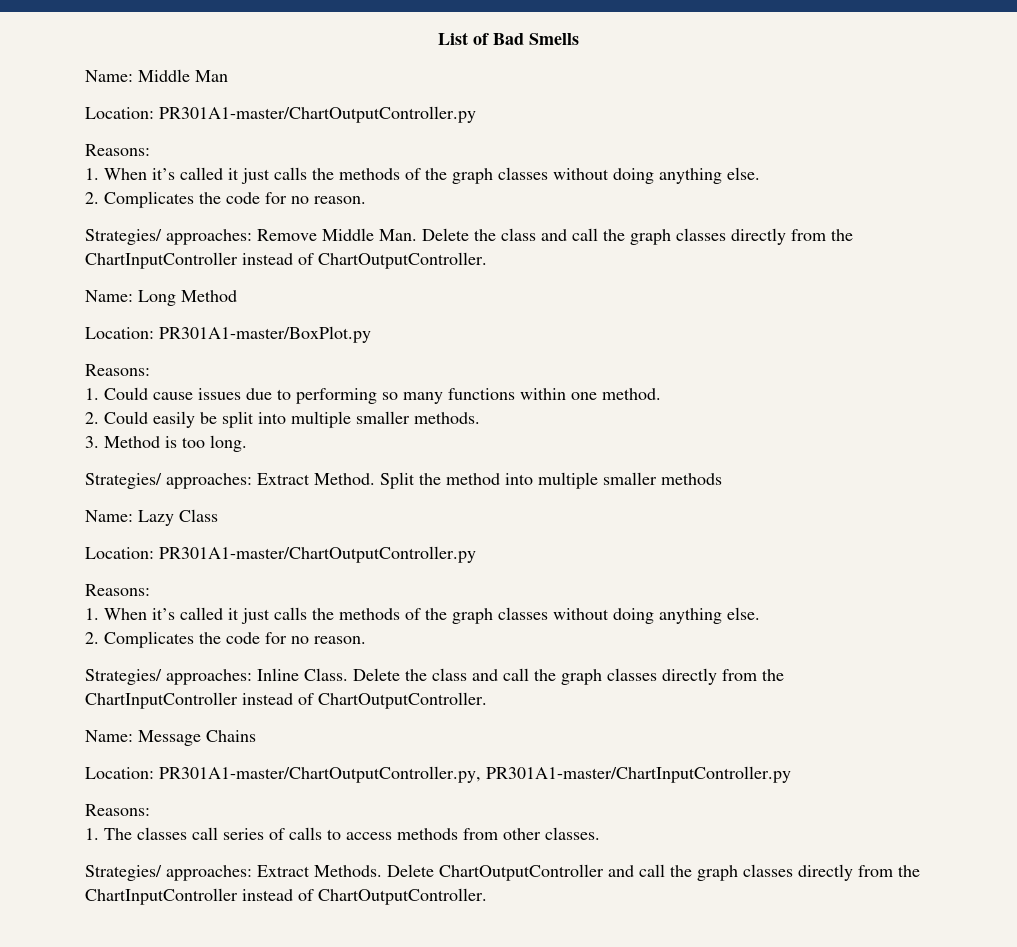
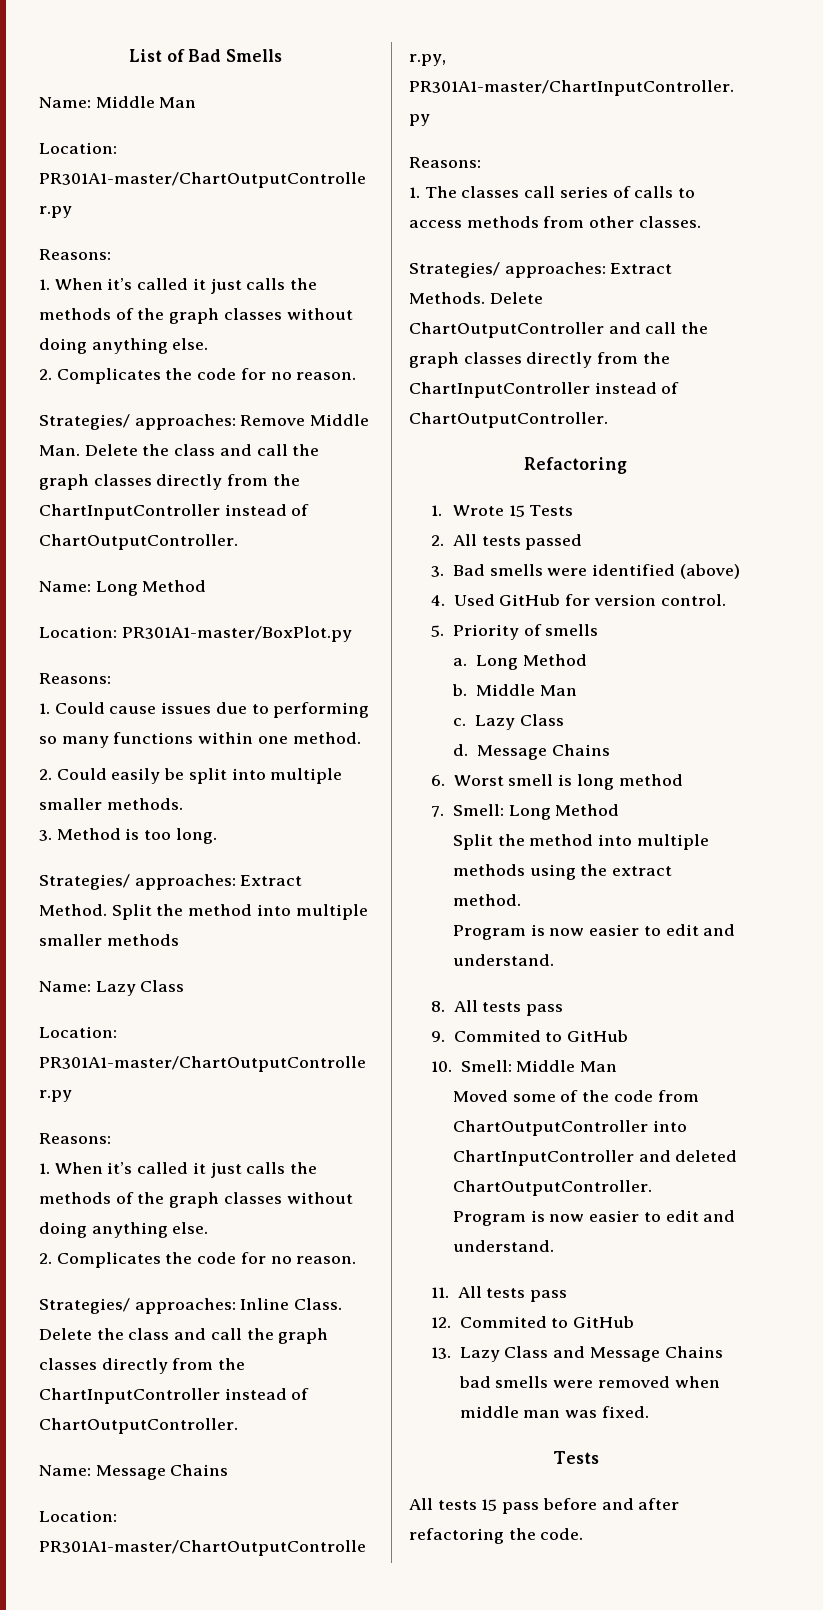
+ Refactoring
+ 1. Wrote 15 Tests
+ 2. All tests passed
+ 3. Bad smells were identified (above)
+ 4. Used GitHub for version control.
+ 5. Priority of smells
+ a. Long Method
+ b. Middle Man
+ c. Lazy Class
+ d. Message Chains
+ 6. Worst smell is long method
+ 7. Smell: Long Method
+ Split the method into multiple methods using the extract method.
+ Program is now easier to edit and understand.
+ 8. All tests pass
+ 9. Commited to GitHub
+ 10. Smell: Middle Man
+ Moved some of the code from ChartOutputController into ChartInputController and deleted ChartOutputController.
+ Program is now easier to edit and understand.
+ 11. All tests pass
+ 12. Commited to GitHub
+ 13. Lazy Class and Message Chains bad smells were removed when middle man was fixed.
+ Tests
+ All tests 15 pass before and after refactoring the code.

